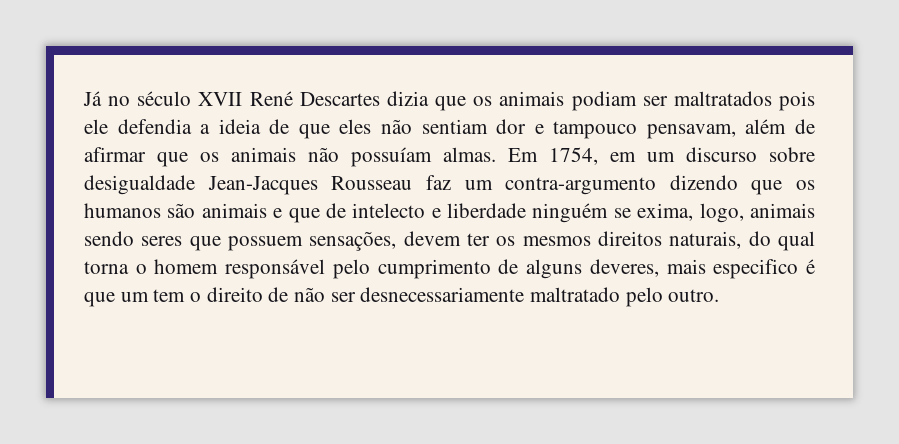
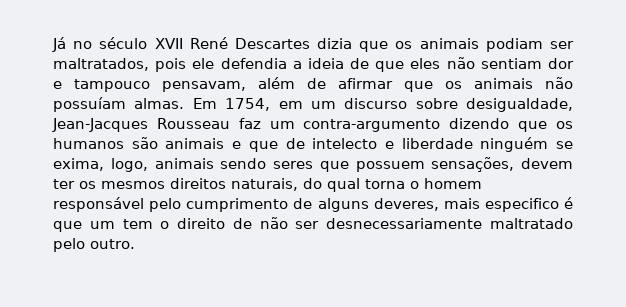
- Já no século XVII René Descartes dizia que os animais podiam ser maltratados pois ele defendia a ideia de que eles não sentiam dor e tampouco pensavam, além de afirmar que os animais não possuíam almas.
+ Já no século XVII René Descartes dizia que os animais podiam ser maltratados, pois ele defendia a ideia de que eles não sentiam dor e tampouco pensavam, além de afirmar que os animais não possuíam almas.
- Em 1754, em um discurso sobre desigualdade Jean-Jacques Rousseau faz um contra-argumento dizendo que os humanos são animais e que de intelecto e liberdade ninguém se exima, logo, animais sendo seres que possuem sensações, devem ter os mesmos direitos naturais, do qual torna o homem responsável pelo cumprimento de alguns deveres, mais especifico é que um tem o direito de não ser desnecessariamente maltratado pelo outro.
+ Em 1754, em um discurso sobre desigualdade, Jean-Jacques Rousseau faz um contra-argumento dizendo que os humanos são animais e que de intelecto e liberdade ninguém se exima, logo, animais sendo seres que possuem sensações, devem ter os mesmos direitos naturais, do qual torna o homem responsável pelo cumprimento de alguns deveres, mais especifico é que um tem o direito de não ser desnecessariamente maltratado pelo outro.

